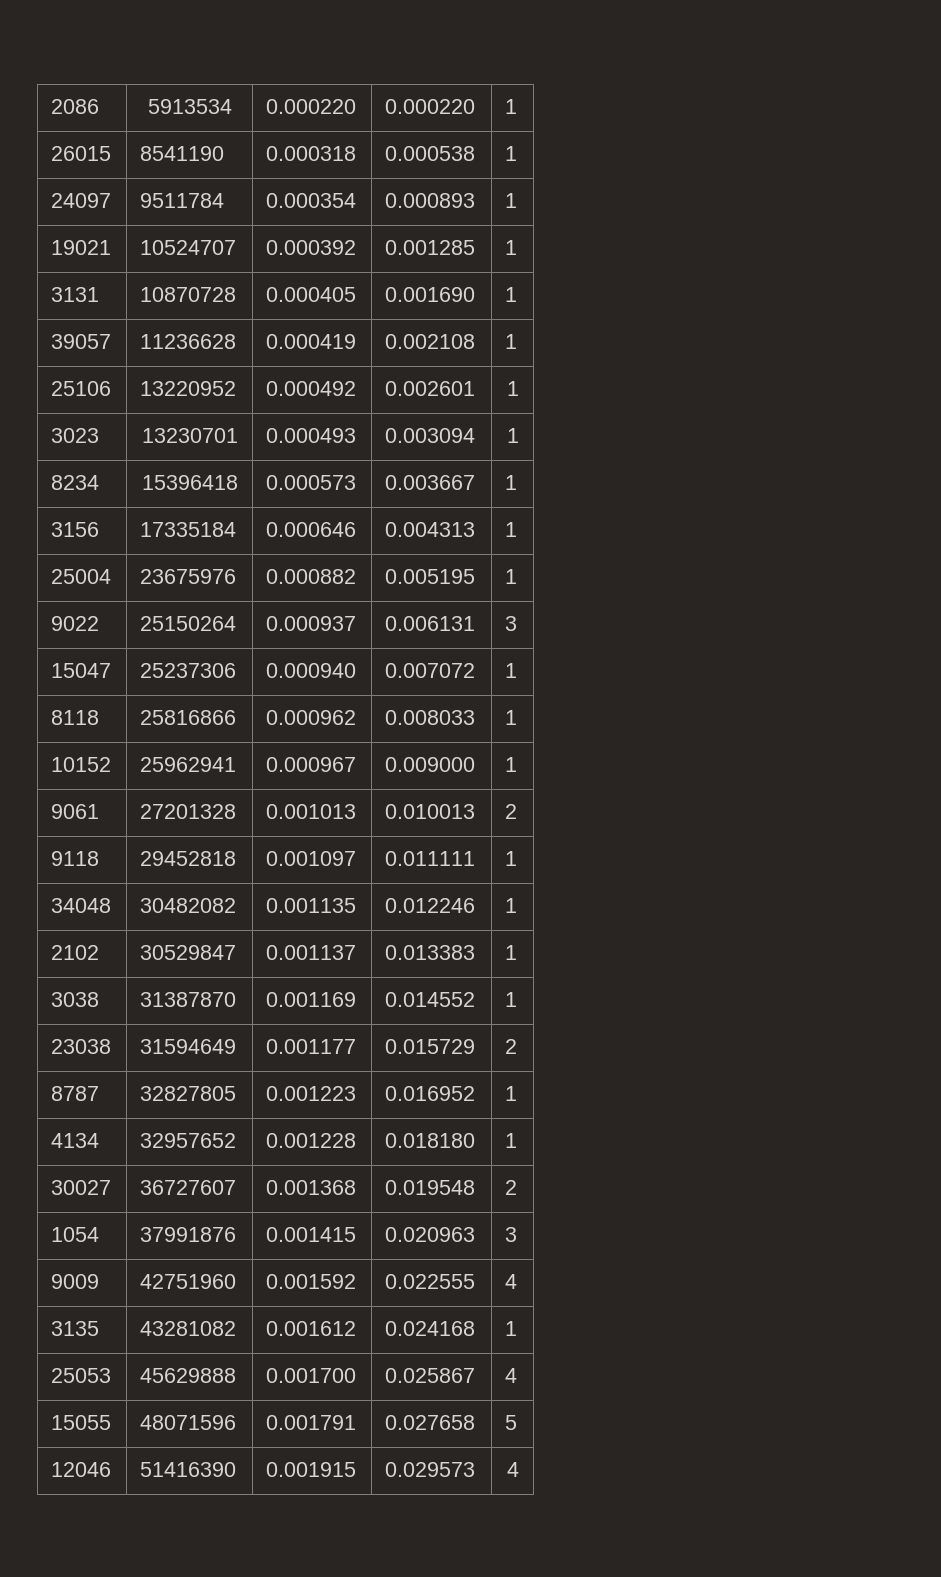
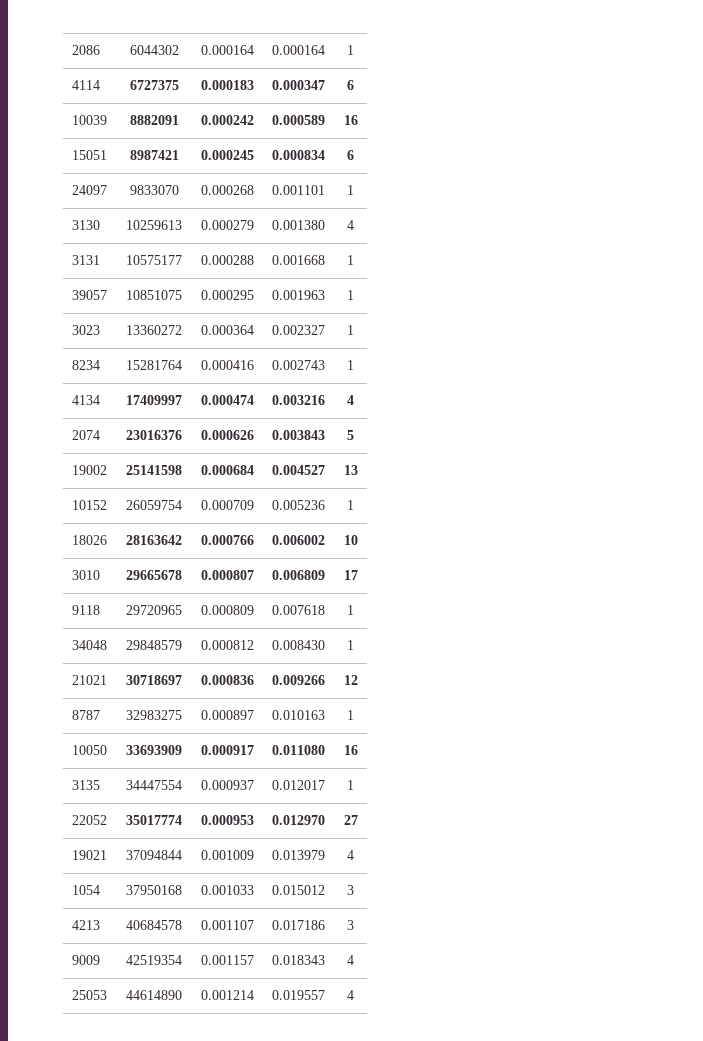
- 2086 | 5913534 | 0.000220 | 0.000220 | 1
- 26015 | 8541190 | 0.000318 | 0.000538 | 1
- 24097 | 9511784 | 0.000354 | 0.000893 | 1
- 19021 | 10524707 | 0.000392 | 0.001285 | 1
- 3131 | 10870728 | 0.000405 | 0.001690 | 1
- 39057 | 11236628 | 0.000419 | 0.002108 | 1
- 25106 | 13220952 | 0.000492 | 0.002601 | 1
+ 2086 | 6044302 | 0.000164 | 0.000164 | 1
+ 4114 | 6727375 | 0.000183 | 0.000347 | 6
+ 10039 | 8882091 | 0.000242 | 0.000589 | 16
+ 15051 | 8987421 | 0.000245 | 0.000834 | 6
+ 24097 | 9833070 | 0.000268 | 0.001101 | 1
+ 3130 | 10259613 | 0.000279 | 0.001380 | 4
+ 3131 | 10575177 | 0.000288 | 0.001668 | 1
+ 39057 | 10851075 | 0.000295 | 0.001963 | 1
- 3023 | 13230701 | 0.000493 | 0.003094 | 1
+ 3023 | 13360272 | 0.000364 | 0.002327 | 1
- 8234 | 15396418 | 0.000573 | 0.003667 | 1
- 3156 | 17335184 | 0.000646 | 0.004313 | 1
- 25004 | 23675976 | 0.000882 | 0.005195 | 1
- 9022 | 25150264 | 0.000937 | 0.006131 | 3
- 15047 | 25237306 | 0.000940 | 0.007072 | 1
- 8118 | 25816866 | 0.000962 | 0.008033 | 1
- 10152 | 25962941 | 0.000967 | 0.009000 | 1
- 9061 | 27201328 | 0.001013 | 0.010013 | 2
- 9118 | 29452818 | 0.001097 | 0.011111 | 1
- 34048 | 30482082 | 0.001135 | 0.012246 | 1
- 2102 | 30529847 | 0.001137 | 0.013383 | 1
- 3038 | 31387870 | 0.001169 | 0.014552 | 1
- 23038 | 31594649 | 0.001177 | 0.015729 | 2
- 8787 | 32827805 | 0.001223 | 0.016952 | 1
- 4134 | 32957652 | 0.001228 | 0.018180 | 1
- 30027 | 36727607 | 0.001368 | 0.019548 | 2
- 1054 | 37991876 | 0.001415 | 0.020963 | 3
- 9009 | 42751960 | 0.001592 | 0.022555 | 4
- 3135 | 43281082 | 0.001612 | 0.024168 | 1
- 25053 | 45629888 | 0.001700 | 0.025867 | 4
- 15055 | 48071596 | 0.001791 | 0.027658 | 5
- 12046 | 51416390 | 0.001915 | 0.029573 | 4
+ 8234 | 15281764 | 0.000416 | 0.002743 | 1
+ 4134 | 17409997 | 0.000474 | 0.003216 | 4
+ 2074 | 23016376 | 0.000626 | 0.003843 | 5
+ 19002 | 25141598 | 0.000684 | 0.004527 | 13
+ 10152 | 26059754 | 0.000709 | 0.005236 | 1
+ 18026 | 28163642 | 0.000766 | 0.006002 | 10
+ 3010 | 29665678 | 0.000807 | 0.006809 | 17
+ 9118 | 29720965 | 0.000809 | 0.007618 | 1
+ 34048 | 29848579 | 0.000812 | 0.008430 | 1
+ 21021 | 30718697 | 0.000836 | 0.009266 | 12
+ 8787 | 32983275 | 0.000897 | 0.010163 | 1
+ 10050 | 33693909 | 0.000917 | 0.011080 | 16
+ 3135 | 34447554 | 0.000937 | 0.012017 | 1
+ 22052 | 35017774 | 0.000953 | 0.012970 | 27
+ 19021 | 37094844 | 0.001009 | 0.013979 | 4
+ 1054 | 37950168 | 0.001033 | 0.015012 | 3
+ 4213 | 40684578 | 0.001107 | 0.017186 | 3
+ 9009 | 42519354 | 0.001157 | 0.018343 | 4
+ 25053 | 44614890 | 0.001214 | 0.019557 | 4

